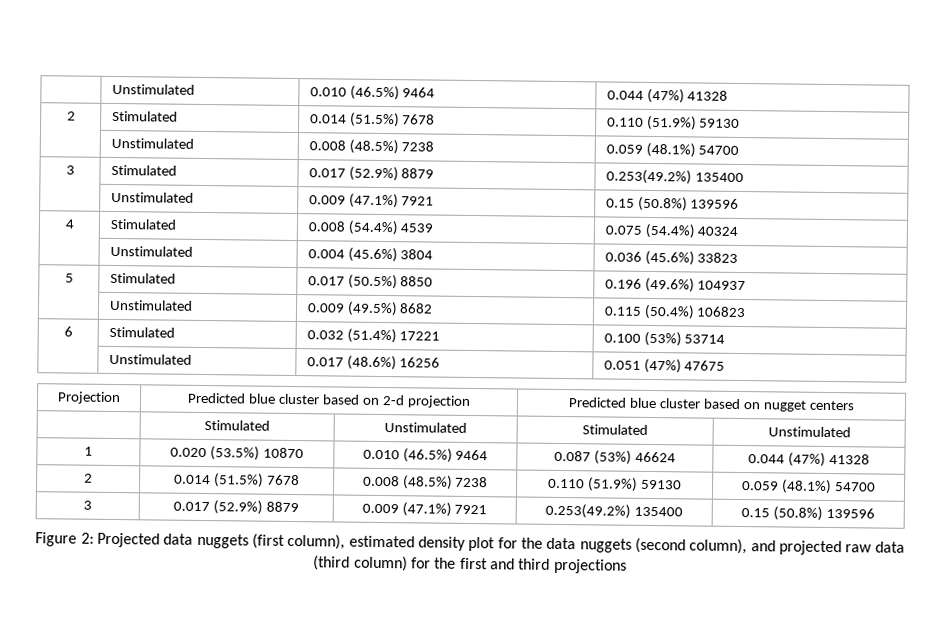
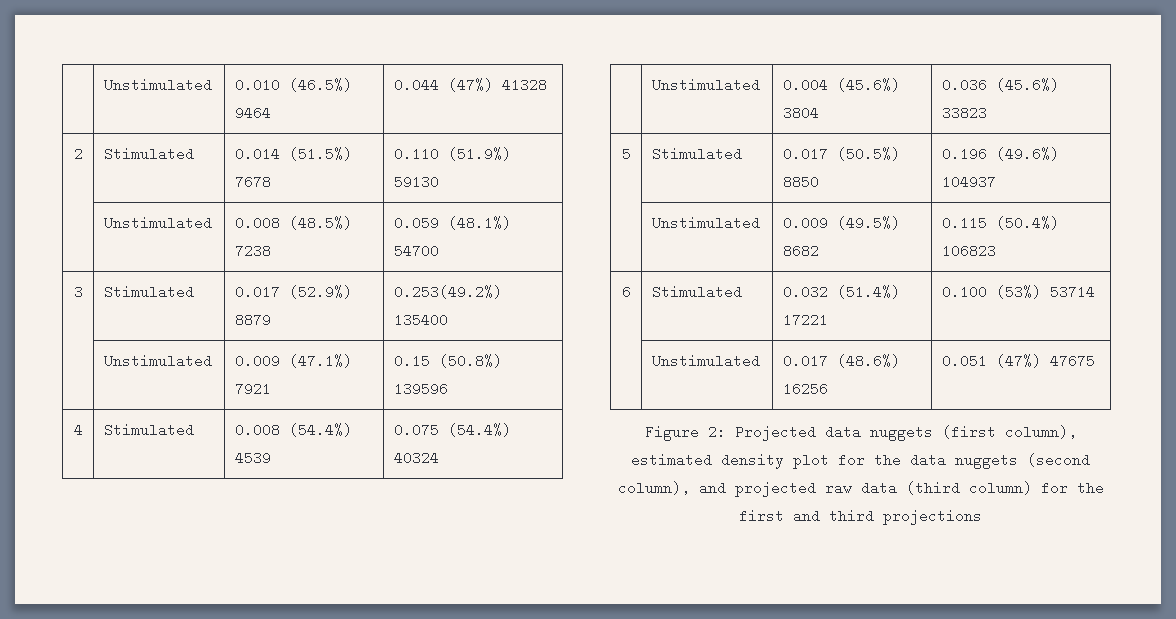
- Projection | Predicted blue cluster based on 2-d projection | Predicted blue cluster based on nugget centers
- | Stimulated | Unstimulated | Stimulated | Unstimulated
- 1 | 0.020 (53.5%) 10870 | 0.010 (46.5%) 9464 | 0.087 (53%) 46624 | 0.044 (47%) 41328
- 2 | 0.014 (51.5%) 7678 | 0.008 (48.5%) 7238 | 0.110 (51.9%) 59130 | 0.059 (48.1%) 54700
- 3 | 0.017 (52.9%) 8879 | 0.009 (47.1%) 7921 | 0.253(49.2%) 135400 | 0.15 (50.8%) 139596

